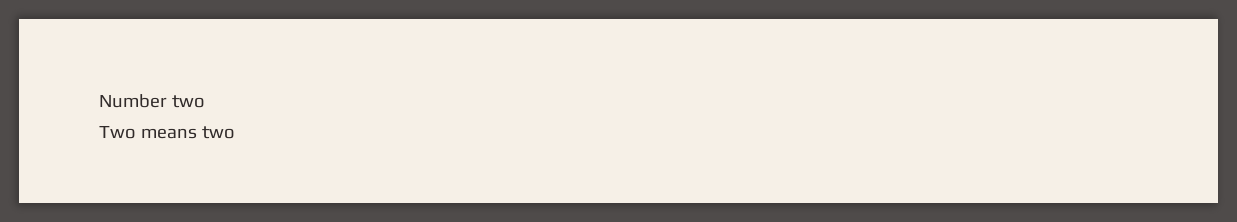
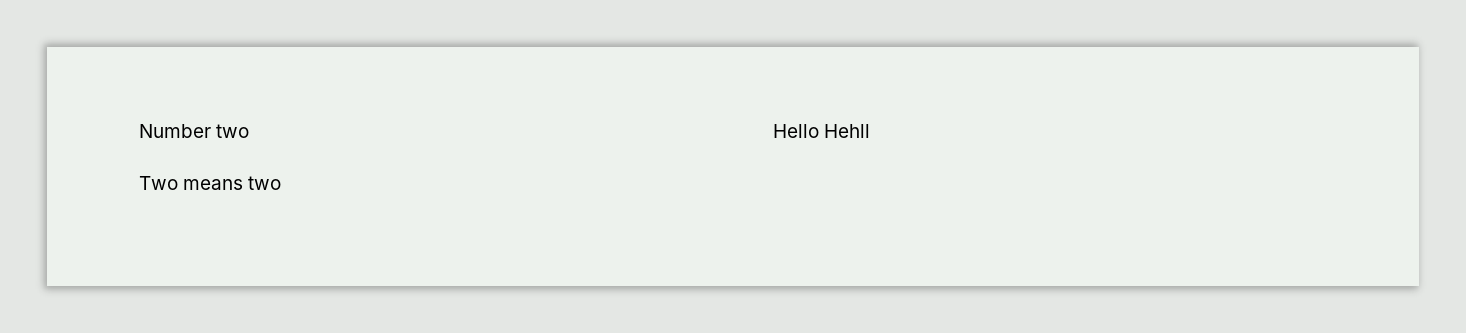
+ Hello Hehll

